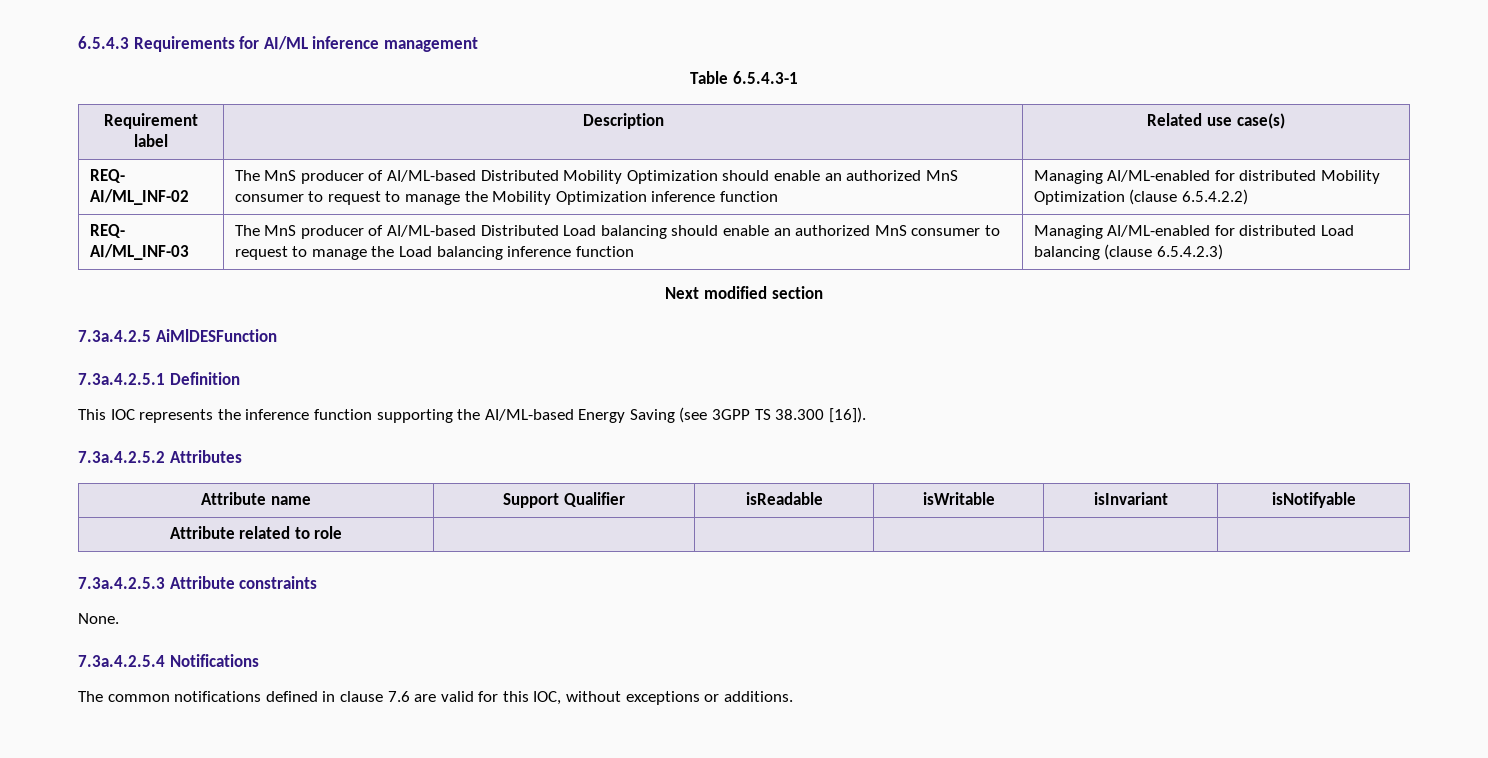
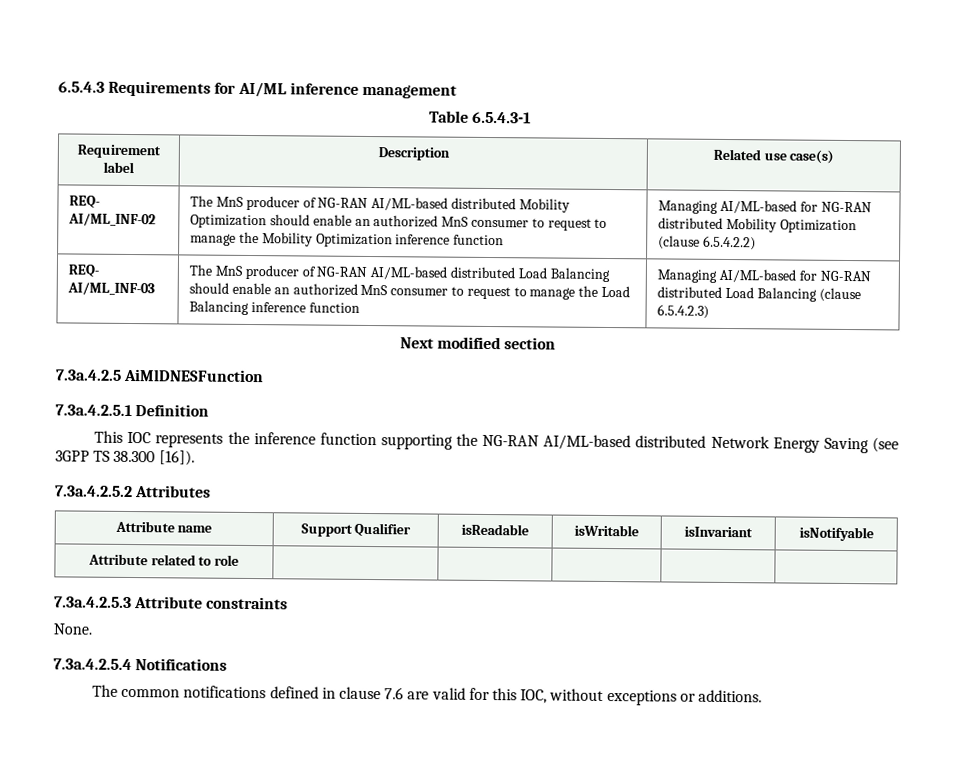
- REQ- AI/ML_INF-02 | The MnS producer of AI/ML-based Distributed Mobility Optimization should enable an authorized MnS consumer to request to manage the Mobility Optimization inference function | Managing AI/ML-enabled for distributed Mobility Optimization (clause 6.5.4.2.2)
+ REQ- AI/ML_INF-02 | The MnS producer of NG-RAN AI/ML-based distributed Mobility Optimization should enable an authorized MnS consumer to request to manage the Mobility Optimization inference function | Managing AI/ML-based for NG-RAN distributed Mobility Optimization (clause 6.5.4.2.2)
- REQ- AI/ML_INF-03 | The MnS producer of AI/ML-based Distributed Load balancing should enable an authorized MnS consumer to request to manage the Load balancing inference function | Managing AI/ML-enabled for distributed Load balancing (clause 6.5.4.2.3)
+ REQ- AI/ML_INF-03 | The MnS producer of NG-RAN AI/ML-based distributed Load Balancing should enable an authorized MnS consumer to request to manage the Load Balancing inference function | Managing AI/ML-based for NG-RAN distributed Load Balancing (clause 6.5.4.2.3)
- 7.3a.4.2.5 AiMlDESFunction
+ 7.3a.4.2.5 AiMlDNESFunction
- This IOC represents the inference function supporting the AI/ML-based Energy Saving (see 3GPP TS 38.300 [16]).
+ This IOC represents the inference function supporting the NG-RAN AI/ML-based distributed Network Energy Saving (see 3GPP TS 38.300 [16]).

